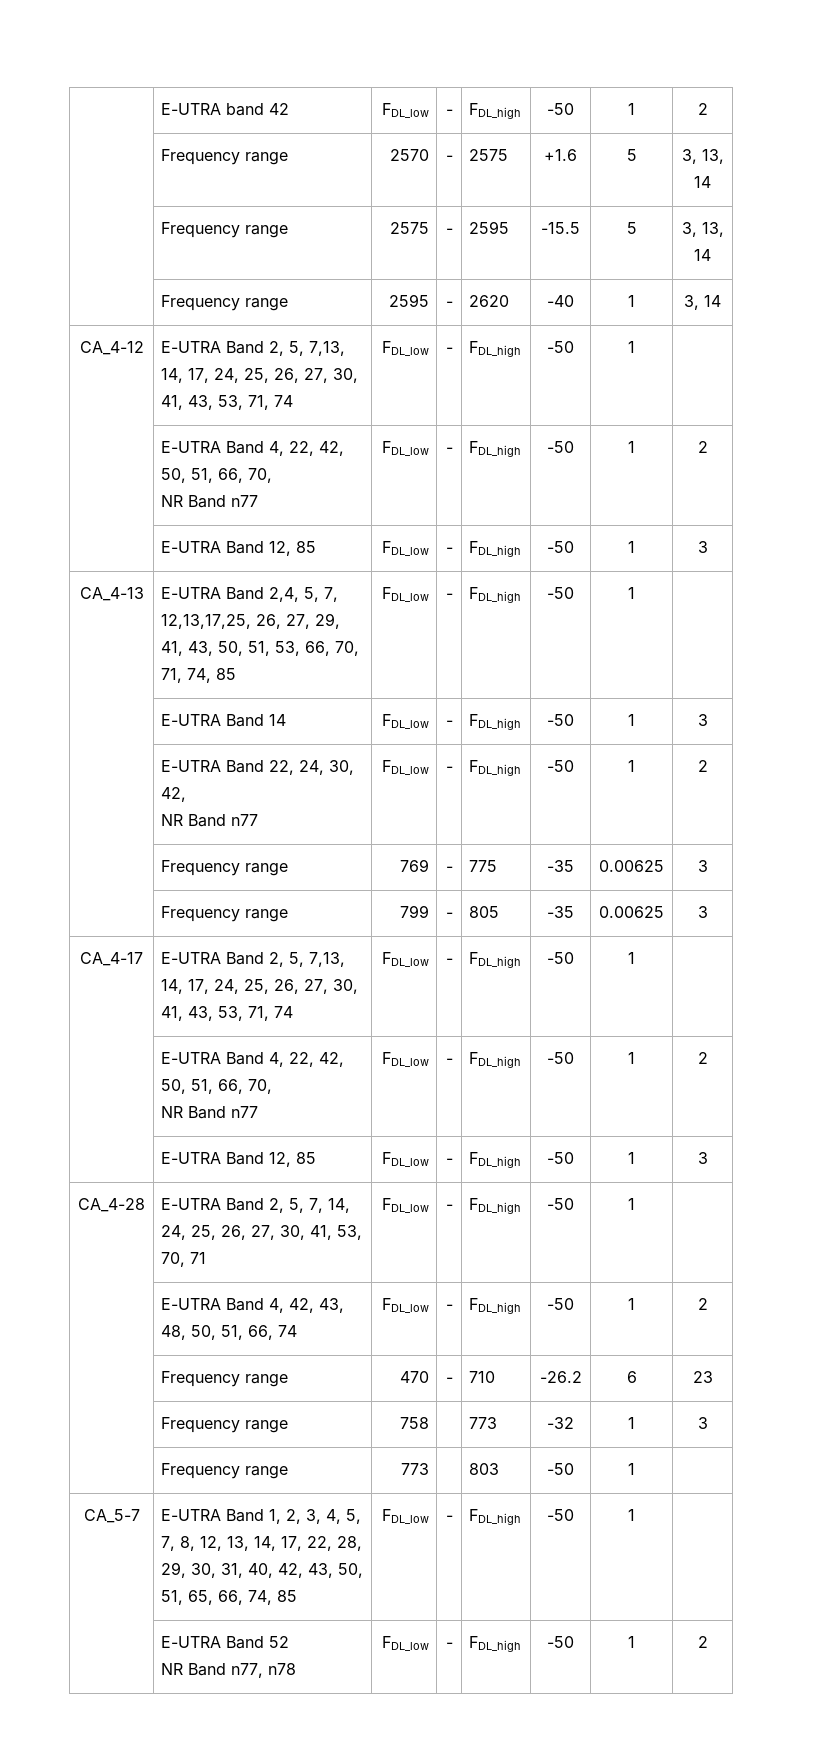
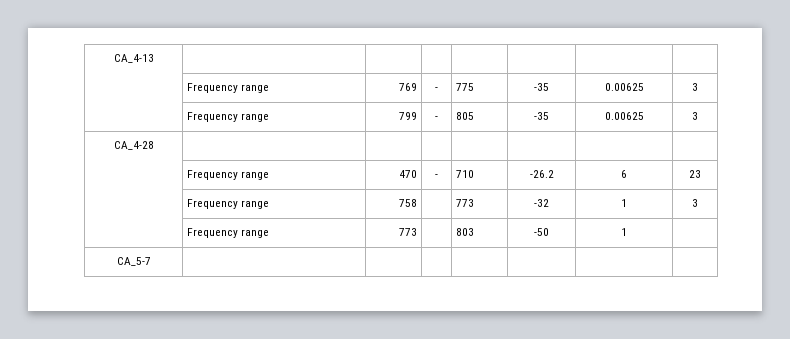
- | E-UTRA band 42 | FDL_low | - | FDL_high | -50 | 1 | 2
- | Frequency range | 2570 | - | 2575 | +1.6 | 5 | 3, 13, 14
- | Frequency range | 2575 | - | 2595 | -15.5 | 5 | 3, 13, 14
- | Frequency range | 2595 | - | 2620 | -40 | 1 | 3, 14
- CA_4-12 | E-UTRA Band 2, 5, 7,13, 14, 17, 24, 25, 26, 27, 30, 41, 43, 53, 71, 74 | FDL_low | - | FDL_high | -50 | 1 |
- | E-UTRA Band 4, 22, 42, 50, 51, 66, 70,
- NR Band n77 | FDL_low | - | FDL_high | -50 | 1 | 2
- | E-UTRA Band 12, 85 | FDL_low | - | FDL_high | -50 | 1 | 3
- CA_4-13 | E-UTRA Band 2,4, 5, 7, 12,13,17,25, 26, 27, 29, 41, 43, 50, 51, 53, 66, 70, 71, 74, 85 | FDL_low | - | FDL_high | -50 | 1 |
- | E-UTRA Band 14 | FDL_low | - | FDL_high | -50 | 1 | 3
- | E-UTRA Band 22, 24, 30, 42,
- NR Band n77 | FDL_low | - | FDL_high | -50 | 1 | 2
+ CA_4-13 | | | | | | |
- CA_4-17 | E-UTRA Band 2, 5, 7,13, 14, 17, 24, 25, 26, 27, 30, 41, 43, 53, 71, 74 | FDL_low | - | FDL_high | -50 | 1 |
- | E-UTRA Band 4, 22, 42, 50, 51, 66, 70,
- NR Band n77 | FDL_low | - | FDL_high | -50 | 1 | 2
- | E-UTRA Band 12, 85 | FDL_low | - | FDL_high | -50 | 1 | 3
- CA_4-28 | E-UTRA Band 2, 5, 7, 14, 24, 25, 26, 27, 30, 41, 53, 70, 71 | FDL_low | - | FDL_high | -50 | 1 |
- | E-UTRA Band 4, 42, 43, 48, 50, 51, 66, 74 | FDL_low | - | FDL_high | -50 | 1 | 2
+ CA_4-28 | | | | | | |
- CA_5-7 | E-UTRA Band 1, 2, 3, 4, 5, 7, 8, 12, 13, 14, 17, 22, 28, 29, 30, 31, 40, 42, 43, 50, 51, 65, 66, 74, 85 | FDL_low | - | FDL_high | -50 | 1 |
- | E-UTRA Band 52
- NR Band n77, n78 | FDL_low | - | FDL_high | -50 | 1 | 2
+ CA_5-7 | | | | | | |

